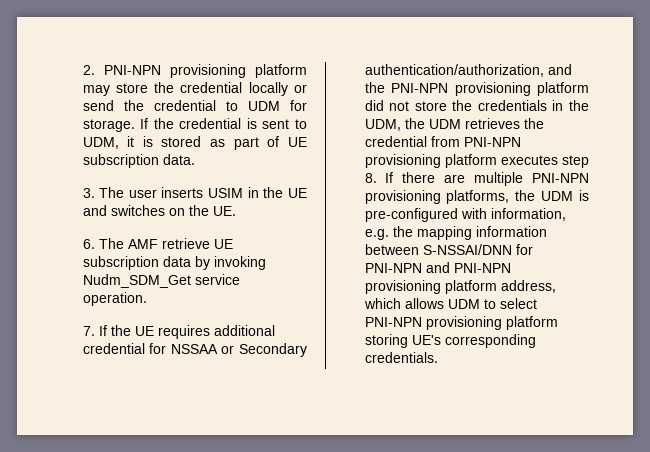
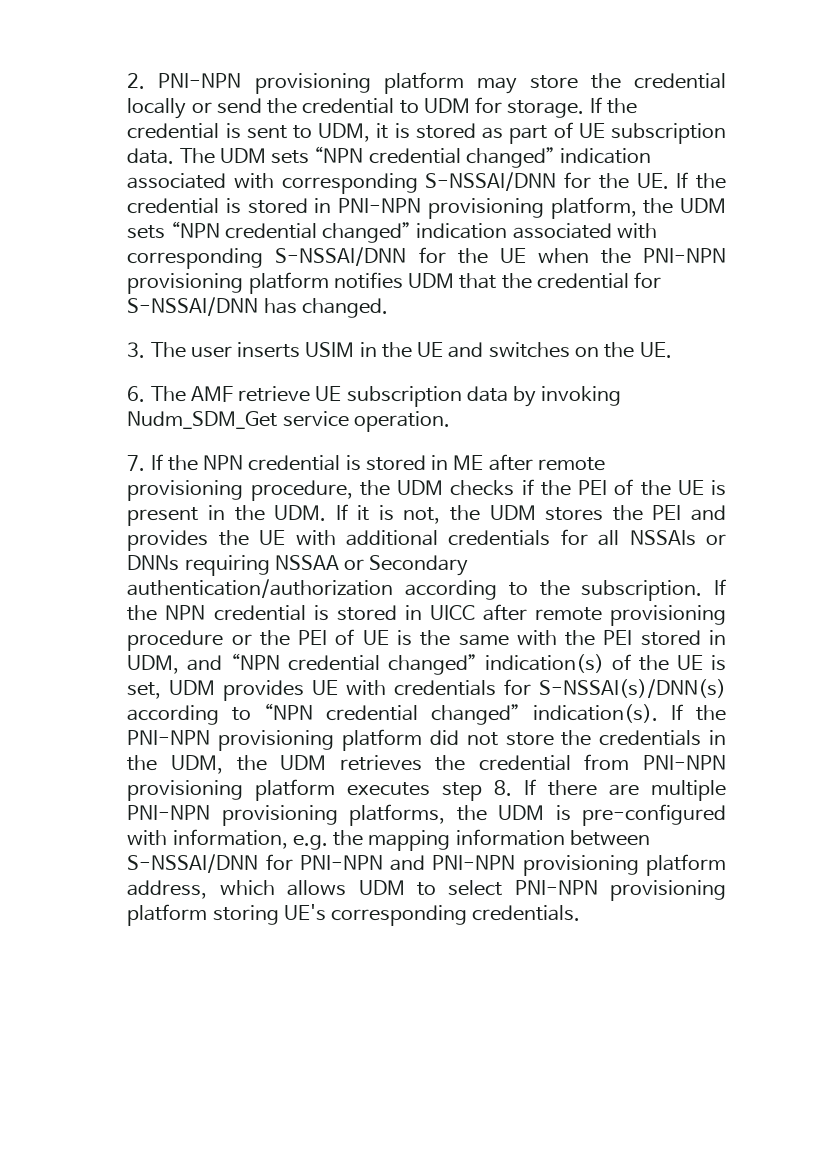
+ The UDM sets “NPN credential changed” indication associated with corresponding S-NSSAI/DNN for the UE. If the credential is stored in PNI-NPN provisioning platform, the UDM sets “NPN credential changed” indication associated with corresponding S-NSSAI/DNN for the UE when the PNI-NPN provisioning platform notifies UDM that the credential for S-NSSAI/DNN has changed.
- 7. If the UE requires additional credential for NSSAA or Secondary authentication/authorization, and the PNI-NPN provisioning platform did not store the credentials in the UDM, the UDM retrieves the credential from PNI-NPN provisioning platform executes step 8. If there are multiple PNI-NPN provisioning platforms, the UDM is pre-configured with information, e.g. the mapping information between S-NSSAI/DNN for PNI-NPN and PNI-NPN provisioning platform address, which allows UDM to select PNI-NPN provisioning platform storing UE's corresponding credentials.
+ 7. If the NPN credential is stored in ME after remote provisioning procedure, the UDM checks if the PEI of the UE is present in the UDM. If it is not, the UDM stores the PEI and provides the UE with additional credentials for all NSSAIs or DNNs requiring NSSAA or Secondary authentication/authorization according to the subscription. If the NPN credential is stored in UICC after remote provisioning procedure or the PEI of UE is the same with the PEI stored in UDM, and “NPN credential changed” indication(s) of the UE is set, UDM provides UE with credentials for S-NSSAI(s)/DNN(s) according to “NPN credential changed” indication(s). If the PNI-NPN provisioning platform did not store the credentials in the UDM, the UDM retrieves the credential from PNI-NPN provisioning platform executes step 8. If there are multiple PNI-NPN provisioning platforms, the UDM is pre-configured with information, e.g. the mapping information between S-NSSAI/DNN for PNI-NPN and PNI-NPN provisioning platform address, which allows UDM to select PNI-NPN provisioning platform storing UE's corresponding credentials.

